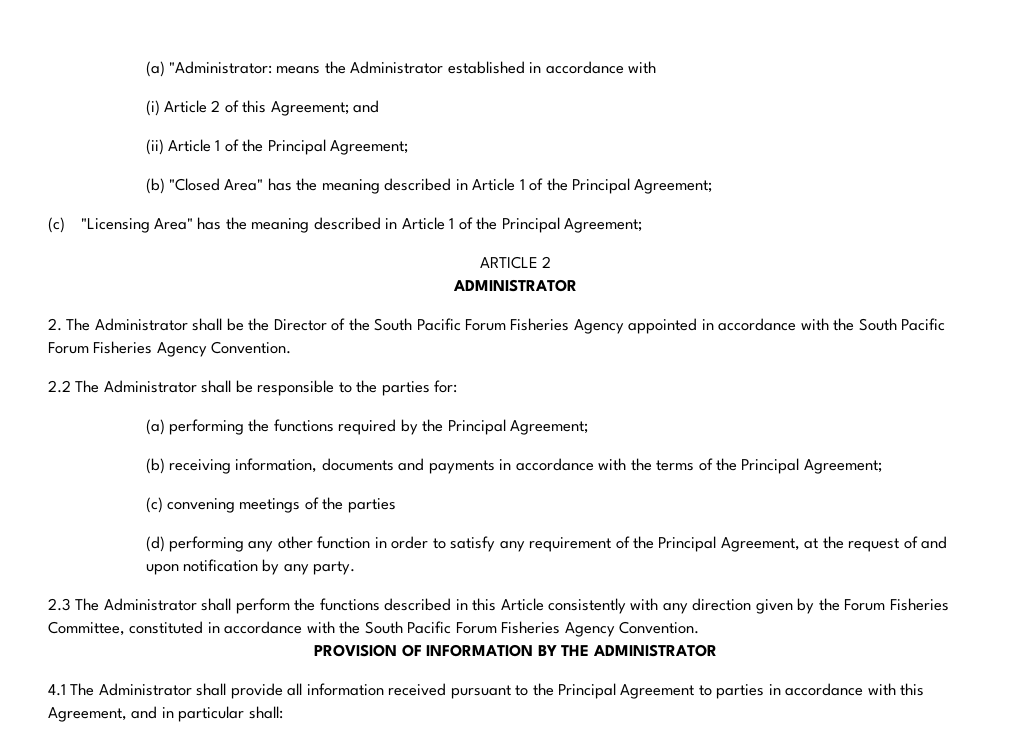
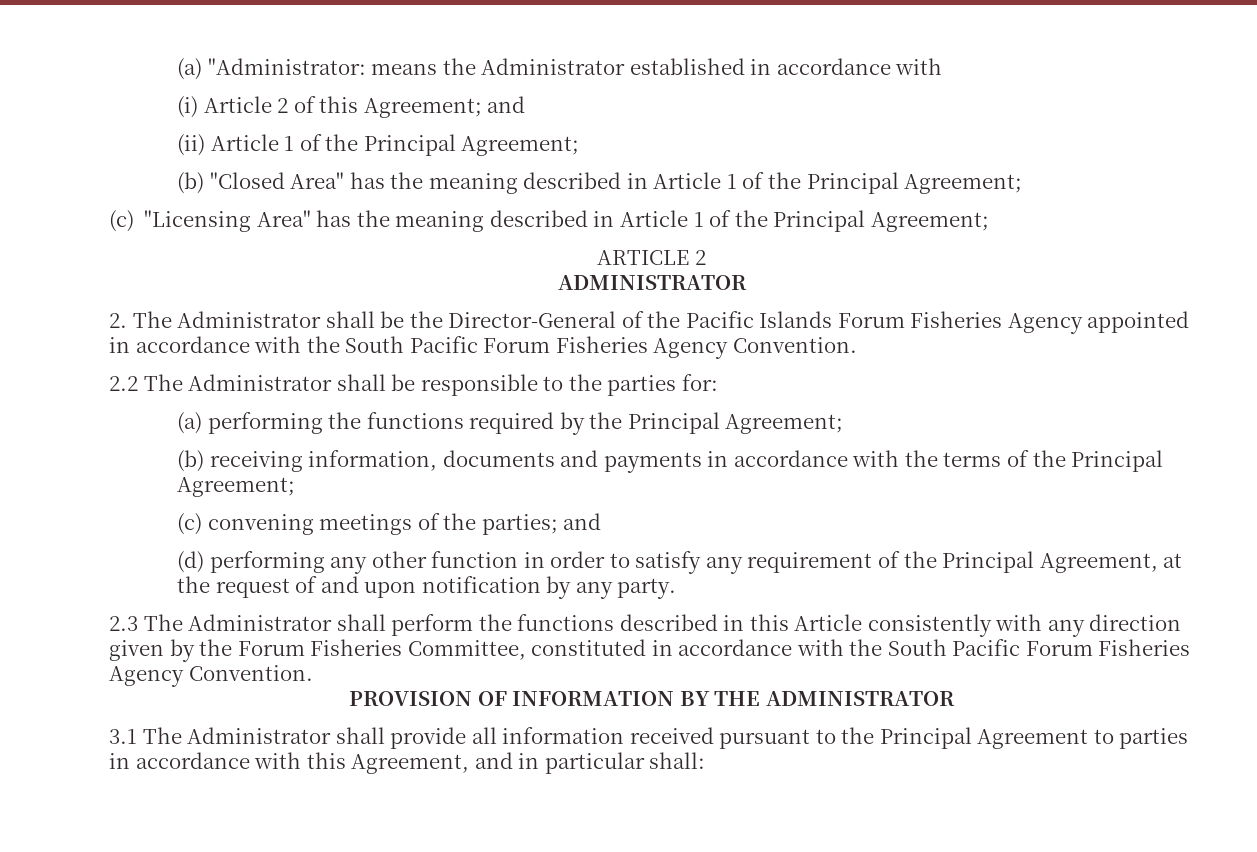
- 2. The Administrator shall be the Director of the South Pacific Forum Fisheries Agency appointed in accordance with the South Pacific Forum Fisheries Agency Convention.
+ 2. The Administrator shall be the Director-General of the Pacific Islands Forum Fisheries Agency appointed in accordance with the South Pacific Forum Fisheries Agency Convention.
- (c) convening meetings of the parties
+ (c) convening meetings of the parties; and
- 4.1 The Administrator shall provide all information received pursuant to the Principal Agreement to parties in accordance with this Agreement, and in particular shall:
+ 3.1 The Administrator shall provide all information received pursuant to the Principal Agreement to parties in accordance with this Agreement, and in particular shall:

